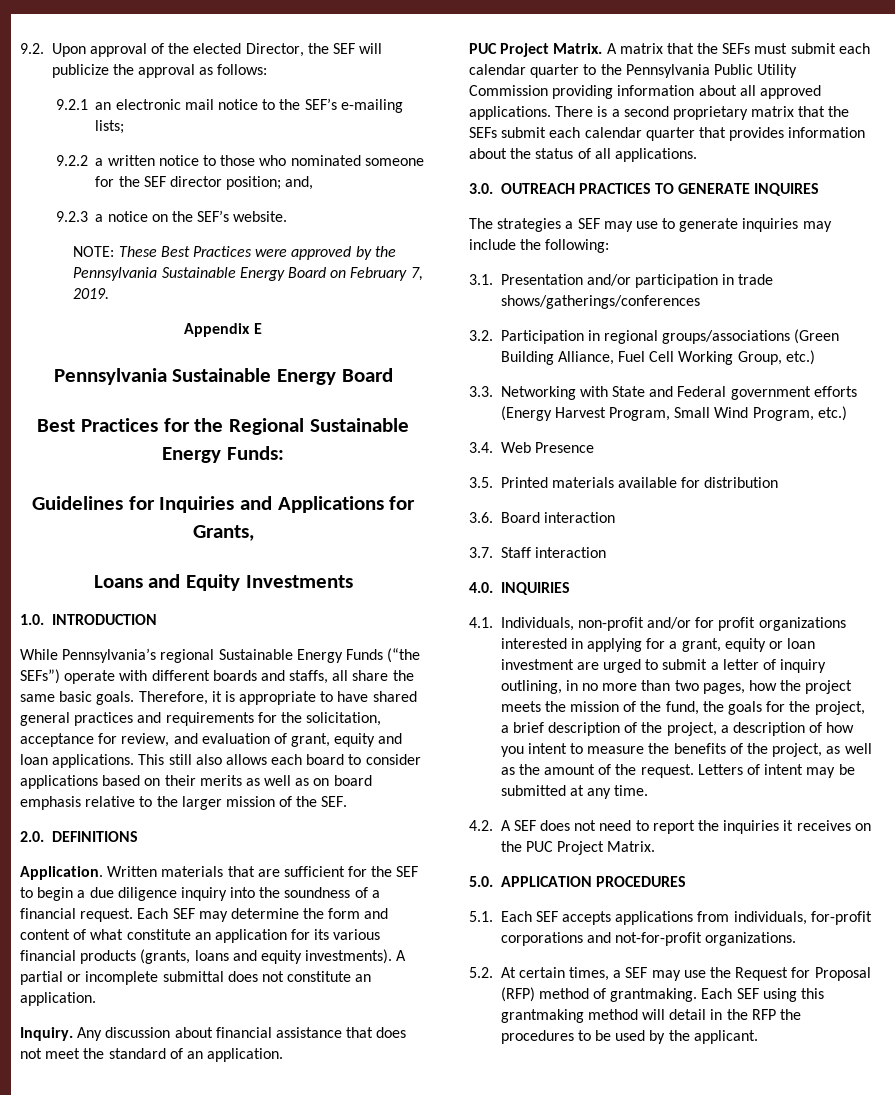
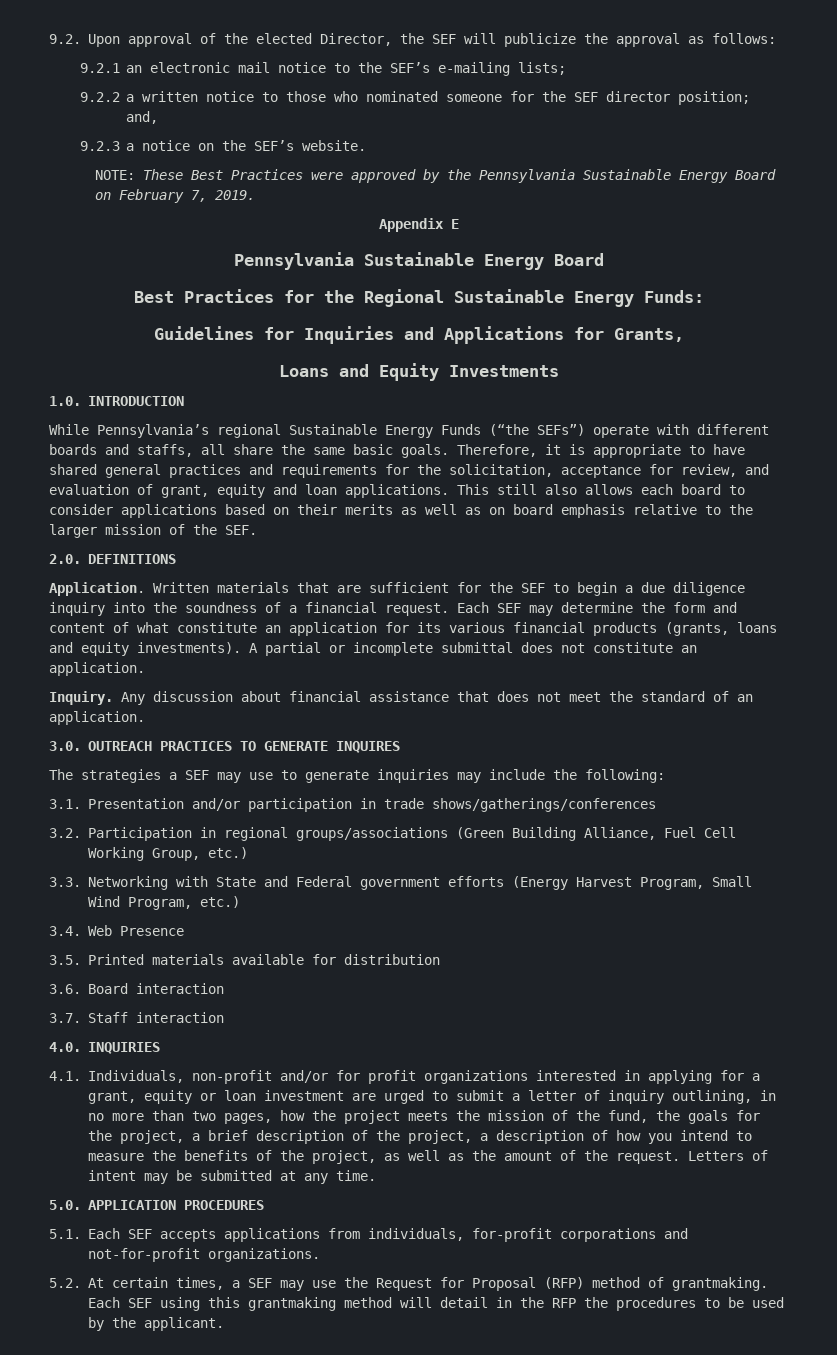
- PUC Project Matrix. A matrix that the SEFs must submit each calendar quarter to the Pennsylvania Public Utility Commission providing information about all approved applications. There is a second proprietary matrix that the SEFs submit each calendar quarter that provides information about the status of all applications.
- 4.1. Individuals, non-profit and/or for profit organizations interested in applying for a grant, equity or loan investment are urged to submit a letter of inquiry outlining, in no more than two pages, how the project meets the mission of the fund, the goals for the project, a brief description of the project, a description of how you intent to measure the benefits of the project, as well as the amount of the request.
+ 4.1. Individuals, non-profit and/or for profit organizations interested in applying for a grant, equity or loan investment are urged to submit a letter of inquiry outlining, in no more than two pages, how the project meets the mission of the fund, the goals for the project, a brief description of the project, a description of how you intend to measure the benefits of the project, as well as the amount of the request.
- 4.2. A SEF does not need to report the inquiries it receives on the PUC Project Matrix.

